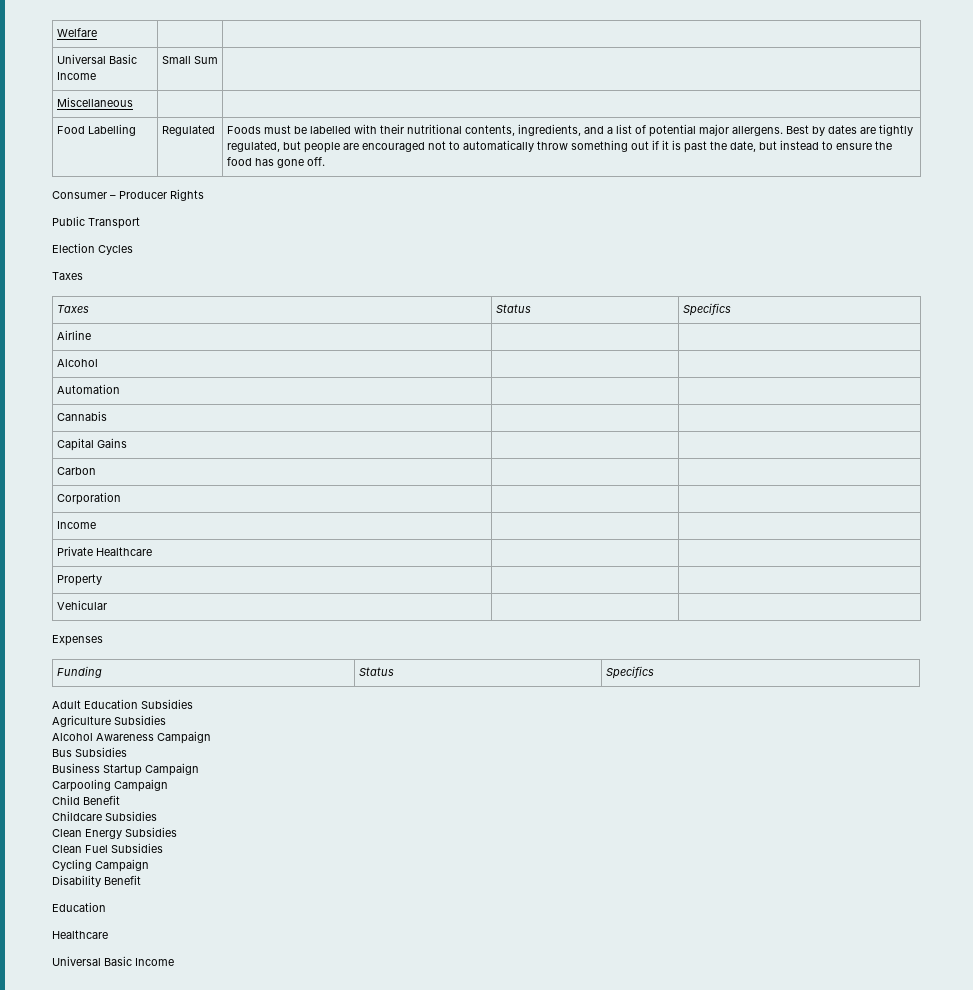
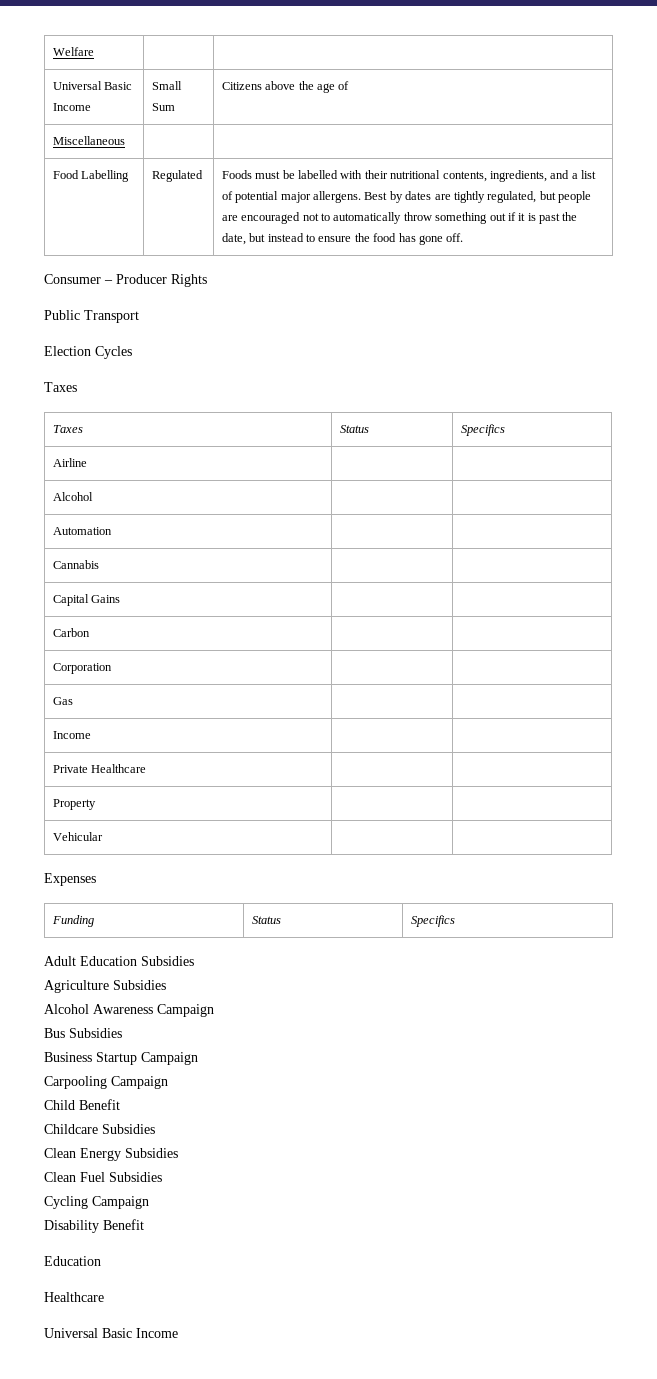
- Universal Basic Income | Small Sum |
+ Universal Basic Income | Small Sum | Citizens above the age of
+ Gas | |

